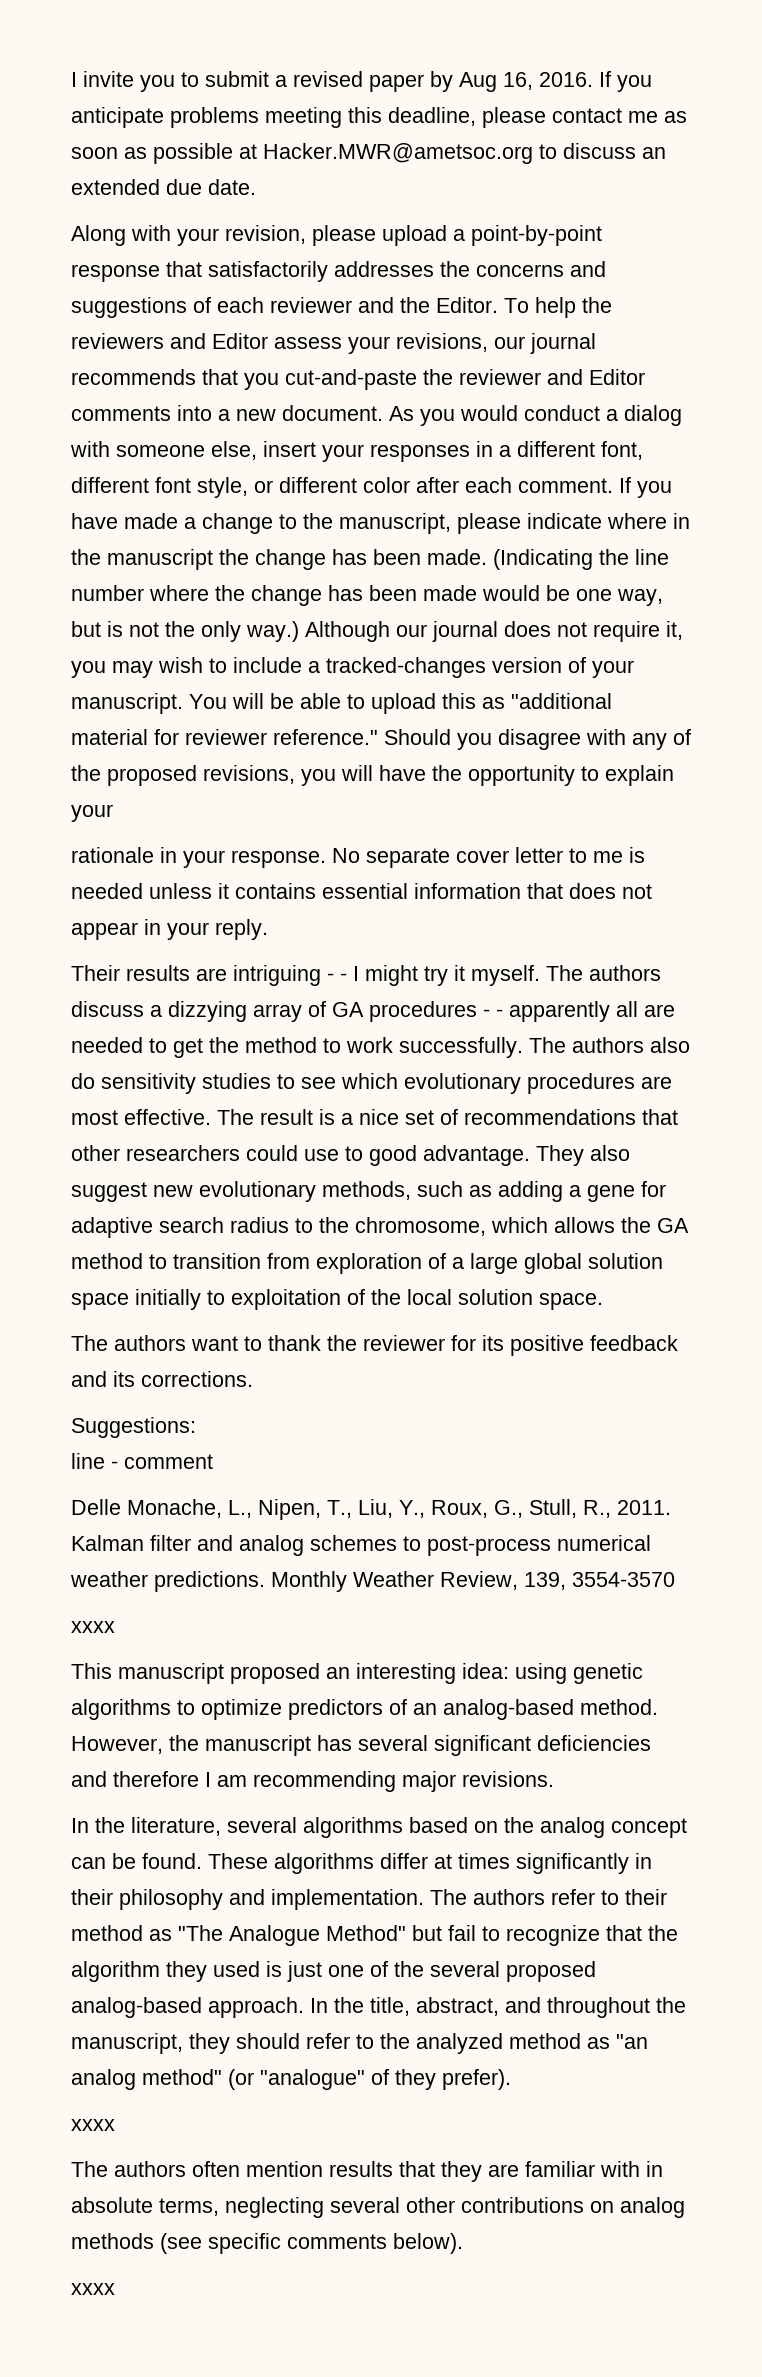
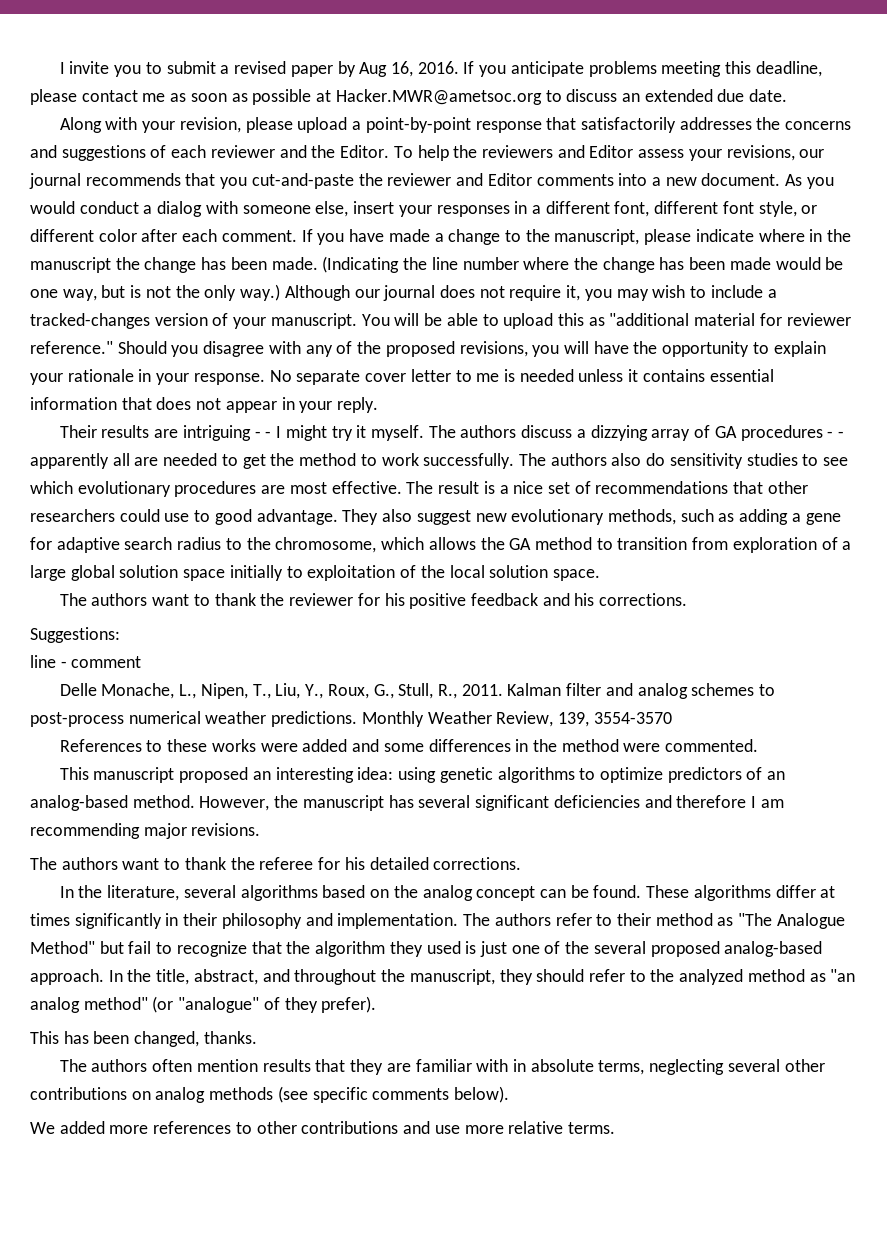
- Should you disagree with any of the proposed revisions, you will have the opportunity to explain your
- rationale in your response.
+ Should you disagree with any of the proposed revisions, you will have the opportunity to explain your rationale in your response.
- The authors want to thank the reviewer for its positive feedback and its corrections.
+ The authors want to thank the reviewer for his positive feedback and his corrections.
  Monthly Weather Review, 139, 3554-3570
- xxxx
+ References to these works were added and some differences in the method were commented.
+ The authors want to thank the referee for his detailed corrections.
  In the title, abstract, and throughout the manuscript, they should refer to the analyzed method as "an analog method" (or "analogue" of they prefer).
- xxxx
+ This has been changed, thanks.
  The authors often mention results that they are familiar with in absolute terms, neglecting several other contributions on analog methods (see specific comments below).
- xxxx
+ We added more references to other contributions and use more relative terms.

